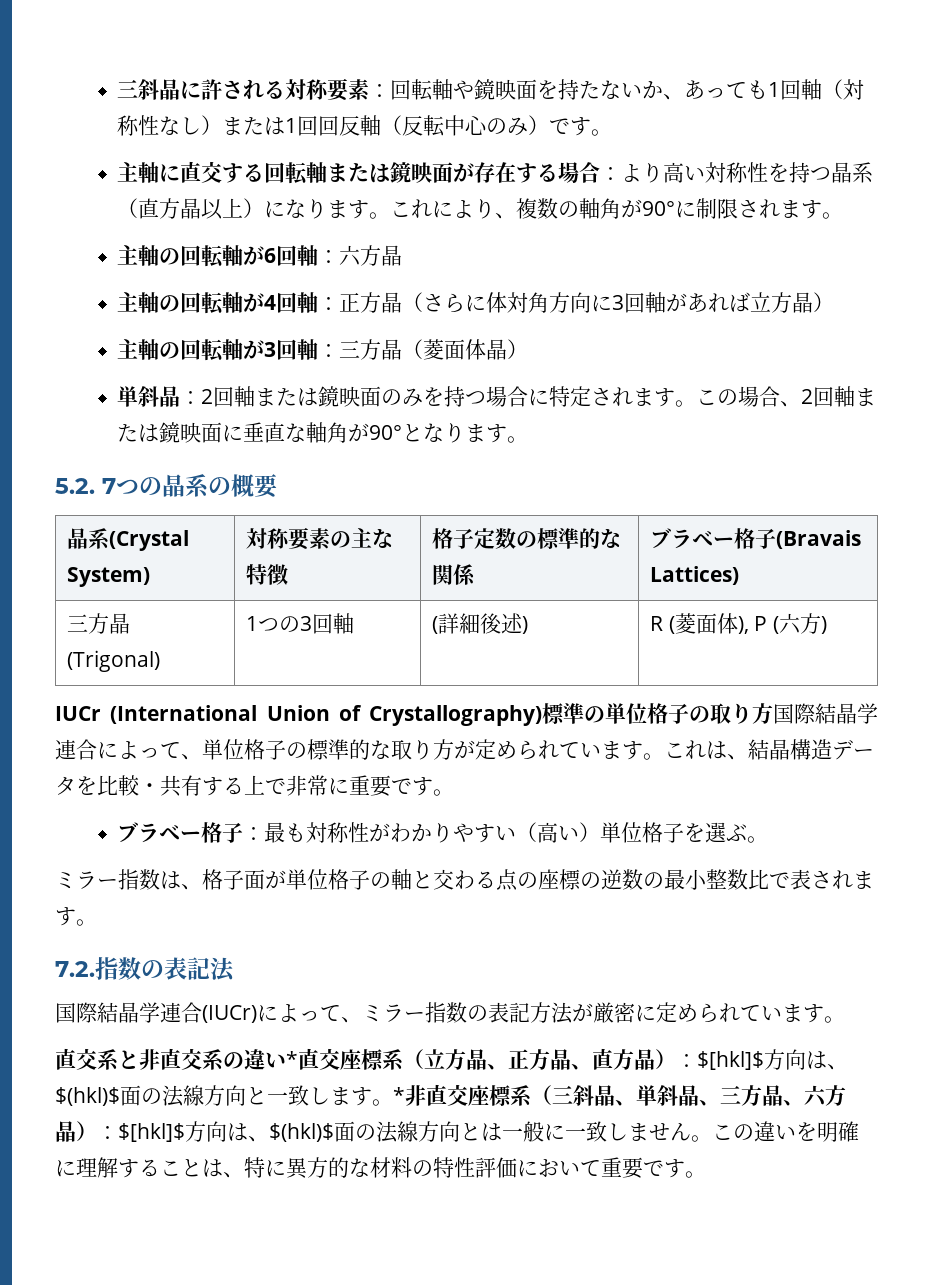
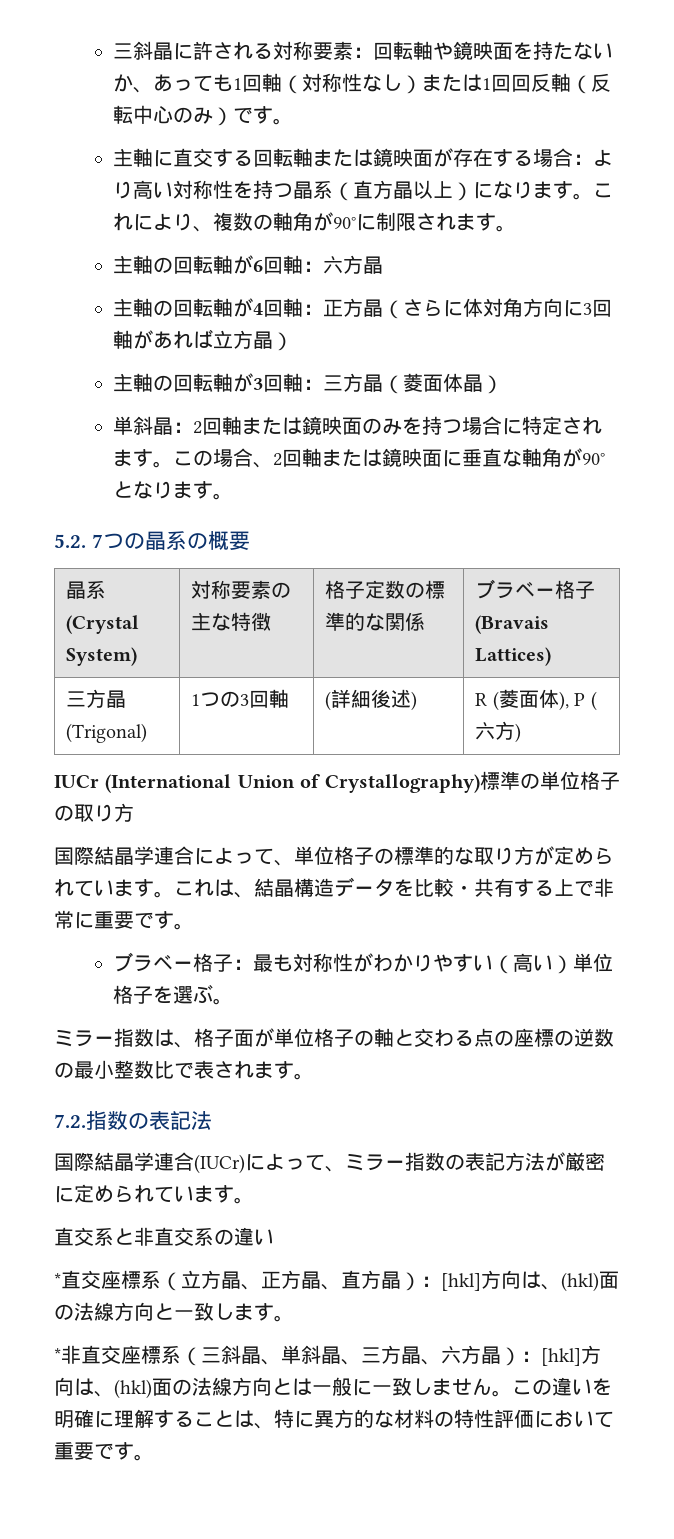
- IUCr (International Union of Crystallography)標準の単位格子の取り方国際結晶学連合によって、単位格子の標準的な取り方が定められています。
+ IUCr (International Union of Crystallography)標準の単位格子の取り方
+ 国際結晶学連合によって、単位格子の標準的な取り方が定められています。
- 直交系と非直交系の違い*直交座標系（立方晶、正方晶、直方晶）：$[hkl]$方向は、$(hkl)$面の法線方向と一致します。*非直交座標系（三斜晶、単斜晶、三方晶、六方晶）：$[hkl]$方向は、$(hkl)$面の法線方向とは一般に一致しません。
+ 直交系と非直交系の違い
+ *直交座標系（立方晶、正方晶、直方晶）：[hkl]方向は、(hkl)面の法線方向と一致します。
+ *非直交座標系（三斜晶、単斜晶、三方晶、六方晶）：[hkl]方向は、(hkl)面の法線方向とは一般に一致しません。

